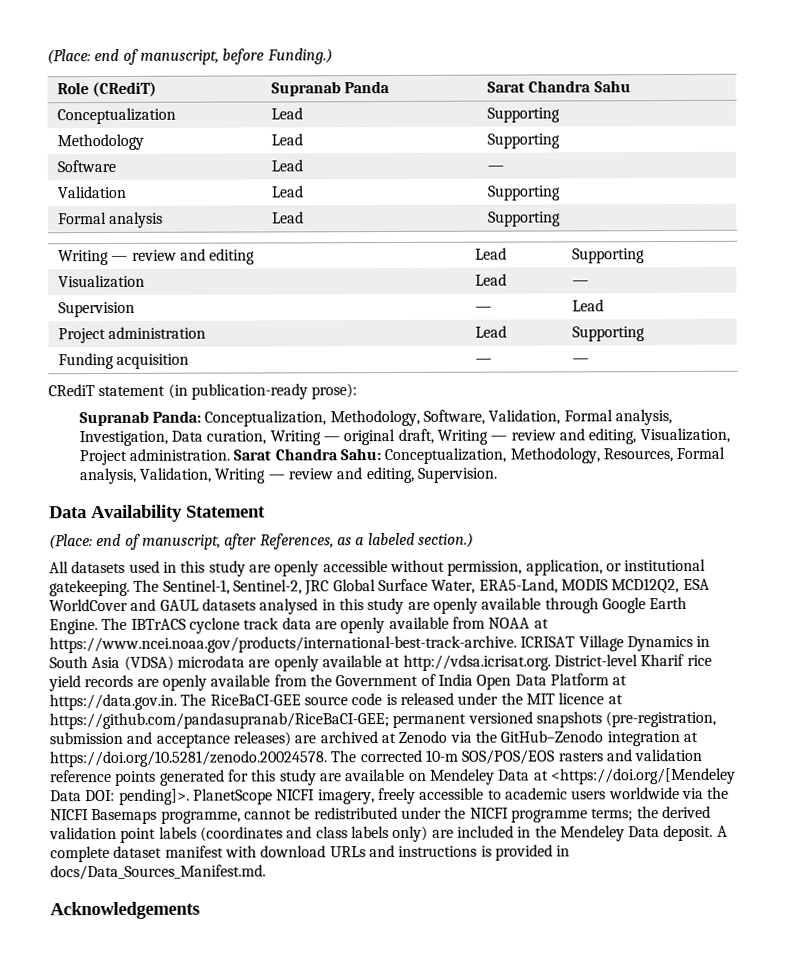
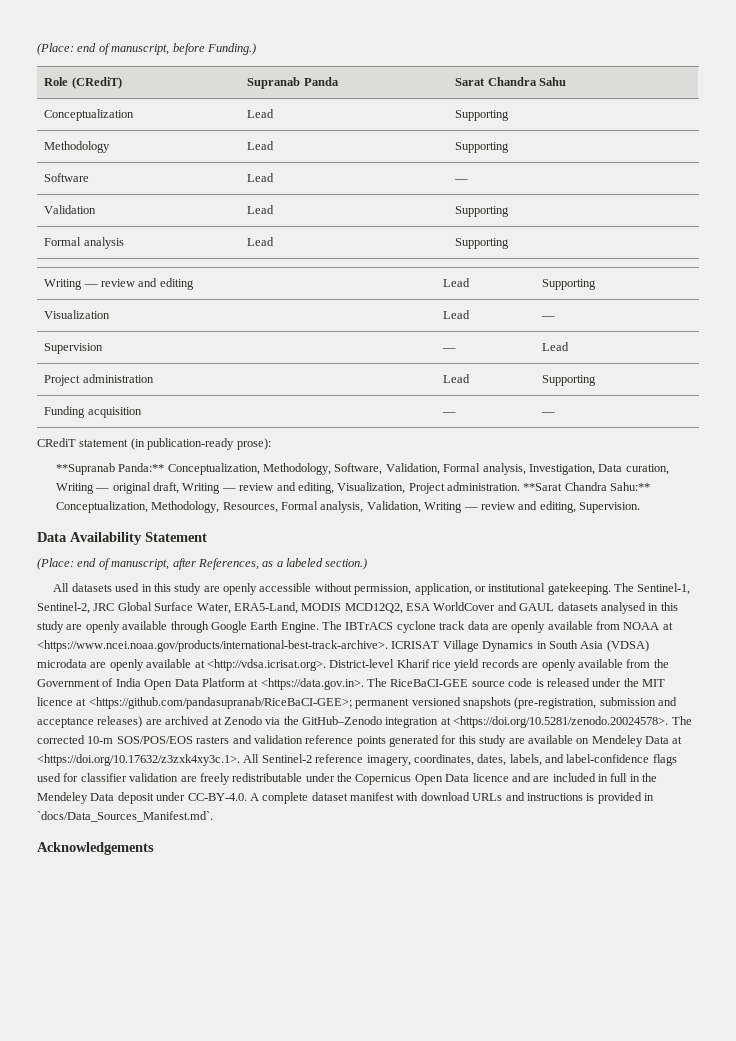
- Supranab Panda: Conceptualization, Methodology, Software, Validation, Formal analysis, Investigation, Data curation, Writing — original draft, Writing — review and editing, Visualization, Project administration.
+ **Supranab Panda:** Conceptualization, Methodology, Software, Validation, Formal analysis, Investigation, Data curation, Writing — original draft, Writing — review and editing, Visualization, Project administration.
- Sarat Chandra Sahu: Conceptualization, Methodology, Resources, Formal analysis, Validation, Writing — review and editing, Supervision.
+ **Sarat Chandra Sahu:** Conceptualization, Methodology, Resources, Formal analysis, Validation, Writing — review and editing, Supervision.
- The IBTrACS cyclone track data are openly available from NOAA at https://www.ncei.noaa.gov/products/international-best-track-archive. ICRISAT Village Dynamics in South Asia (VDSA) microdata are openly available at http://vdsa.icrisat.org. District-level Kharif rice yield records are openly available from the Government of India Open Data Platform at https://data.gov.in. The RiceBaCI-GEE source code is released under the MIT licence at https://github.com/pandasupranab/RiceBaCI-GEE;
+ The IBTrACS cyclone track data are openly available from NOAA at <https://www.ncei.noaa.gov/products/international-best-track-archive>. ICRISAT Village Dynamics in South Asia (VDSA) microdata are openly available at <http://vdsa.icrisat.org>. District-level Kharif rice yield records are openly available from the Government of India Open Data Platform at <https://data.gov.in>. The RiceBaCI-GEE source code is released under the MIT licence at <https://github.com/pandasupranab/RiceBaCI-GEE>;
- permanent versioned snapshots (pre-registration, submission and acceptance releases) are archived at Zenodo via the GitHub–Zenodo integration at https://doi.org/10.5281/zenodo.20024578. The corrected 10-m SOS/POS/EOS rasters and validation reference points generated for this study are available on Mendeley Data at <https://doi.org/[Mendeley Data DOI: pending]>. PlanetScope NICFI imagery, freely accessible to academic users worldwide via the NICFI Basemaps programme, cannot be redistributed under the NICFI programme terms; the derived validation point labels (coordinates and class labels only) are included in the Mendeley Data deposit. A complete dataset manifest with download URLs and instructions is provided in docs/Data_Sources_Manifest.md.
+ permanent versioned snapshots (pre-registration, submission and acceptance releases) are archived at Zenodo via the GitHub–Zenodo integration at <https://doi.org/10.5281/zenodo.20024578>. The corrected 10-m SOS/POS/EOS rasters and validation reference points generated for this study are available on Mendeley Data at <https://doi.org/10.17632/z3zxk4xy3c.1>. All Sentinel-2 reference imagery, coordinates, dates, labels, and label-confidence flags used for classifier validation are freely redistributable under the Copernicus Open Data licence and are included in full in the Mendeley Data deposit under CC-BY-4.0. A complete dataset manifest with download URLs and instructions is provided in `docs/Data_Sources_Manifest.md`.

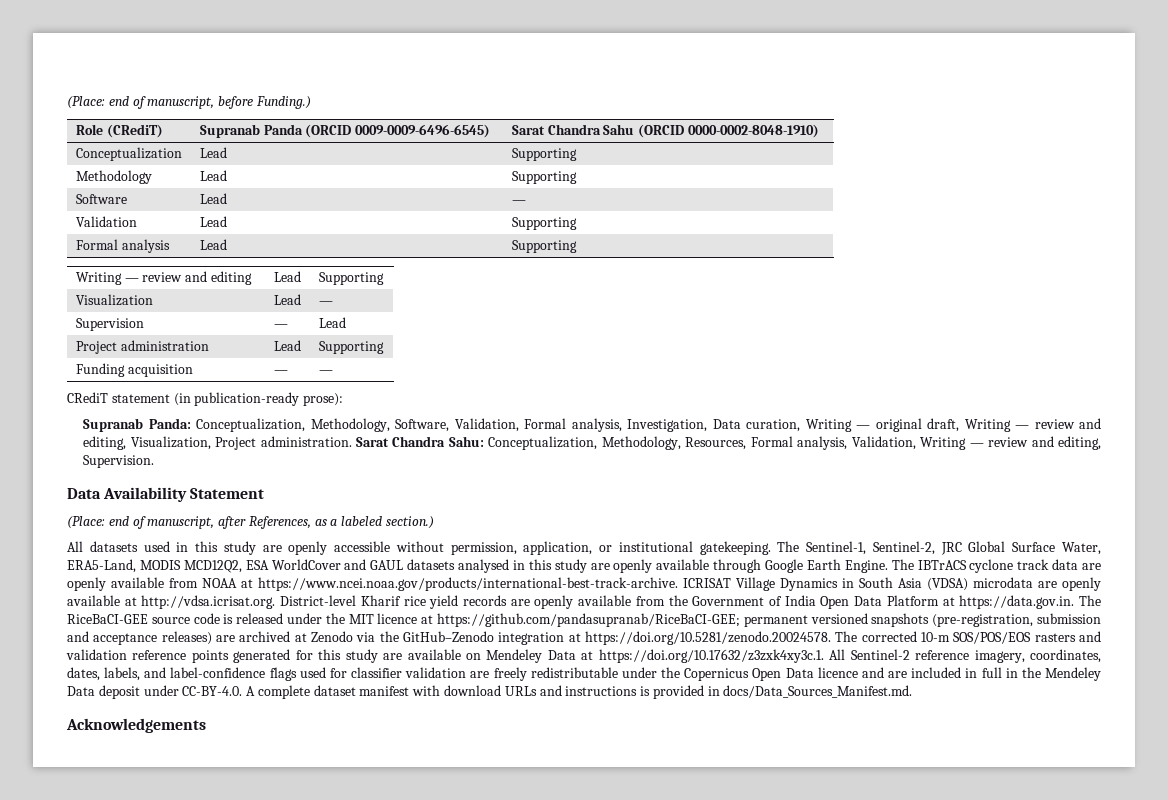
- Role (CRediT) | Supranab Panda | Sarat Chandra Sahu
+ Role (CRediT) | Supranab Panda (ORCID 0009-0009-6496-6545) | Sarat Chandra Sahu (ORCID 0000-0002-8048-1910)
- **Supranab Panda:** Conceptualization, Methodology, Software, Validation, Formal analysis, Investigation, Data curation, Writing — original draft, Writing — review and editing, Visualization, Project administration.
+ Supranab Panda: Conceptualization, Methodology, Software, Validation, Formal analysis, Investigation, Data curation, Writing — original draft, Writing — review and editing, Visualization, Project administration.
- **Sarat Chandra Sahu:** Conceptualization, Methodology, Resources, Formal analysis, Validation, Writing — review and editing, Supervision.
+ Sarat Chandra Sahu: Conceptualization, Methodology, Resources, Formal analysis, Validation, Writing — review and editing, Supervision.
- The IBTrACS cyclone track data are openly available from NOAA at <https://www.ncei.noaa.gov/products/international-best-track-archive>. ICRISAT Village Dynamics in South Asia (VDSA) microdata are openly available at <http://vdsa.icrisat.org>. District-level Kharif rice yield records are openly available from the Government of India Open Data Platform at <https://data.gov.in>. The RiceBaCI-GEE source code is released under the MIT licence at <https://github.com/pandasupranab/RiceBaCI-GEE>;
+ The IBTrACS cyclone track data are openly available from NOAA at https://www.ncei.noaa.gov/products/international-best-track-archive. ICRISAT Village Dynamics in South Asia (VDSA) microdata are openly available at http://vdsa.icrisat.org. District-level Kharif rice yield records are openly available from the Government of India Open Data Platform at https://data.gov.in. The RiceBaCI-GEE source code is released under the MIT licence at https://github.com/pandasupranab/RiceBaCI-GEE;
- permanent versioned snapshots (pre-registration, submission and acceptance releases) are archived at Zenodo via the GitHub–Zenodo integration at <https://doi.org/10.5281/zenodo.20024578>. The corrected 10-m SOS/POS/EOS rasters and validation reference points generated for this study are available on Mendeley Data at <https://doi.org/10.17632/z3zxk4xy3c.1>. All Sentinel-2 reference imagery, coordinates, dates, labels, and label-confidence flags used for classifier validation are freely redistributable under the Copernicus Open Data licence and are included in full in the Mendeley Data deposit under CC-BY-4.0. A complete dataset manifest with download URLs and instructions is provided in `docs/Data_Sources_Manifest.md`.
+ permanent versioned snapshots (pre-registration, submission and acceptance releases) are archived at Zenodo via the GitHub–Zenodo integration at https://doi.org/10.5281/zenodo.20024578. The corrected 10-m SOS/POS/EOS rasters and validation reference points generated for this study are available on Mendeley Data at https://doi.org/10.17632/z3zxk4xy3c.1. All Sentinel-2 reference imagery, coordinates, dates, labels, and label-confidence flags used for classifier validation are freely redistributable under the Copernicus Open Data licence and are included in full in the Mendeley Data deposit under CC-BY-4.0. A complete dataset manifest with download URLs and instructions is provided in docs/Data_Sources_Manifest.md.

